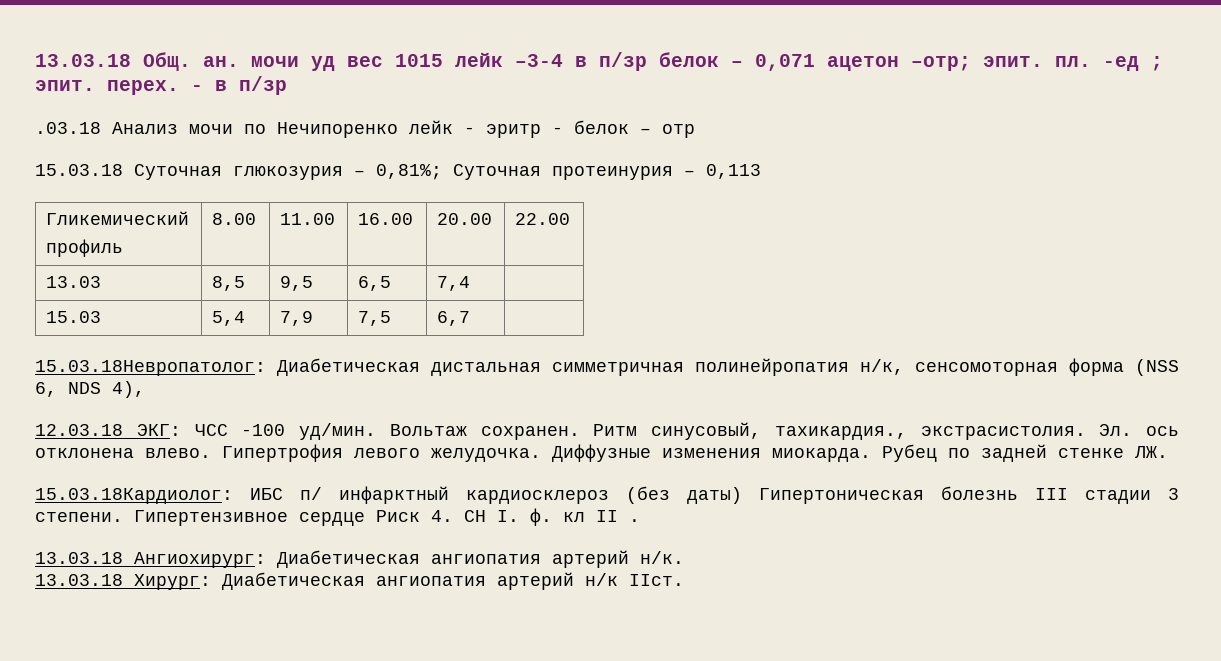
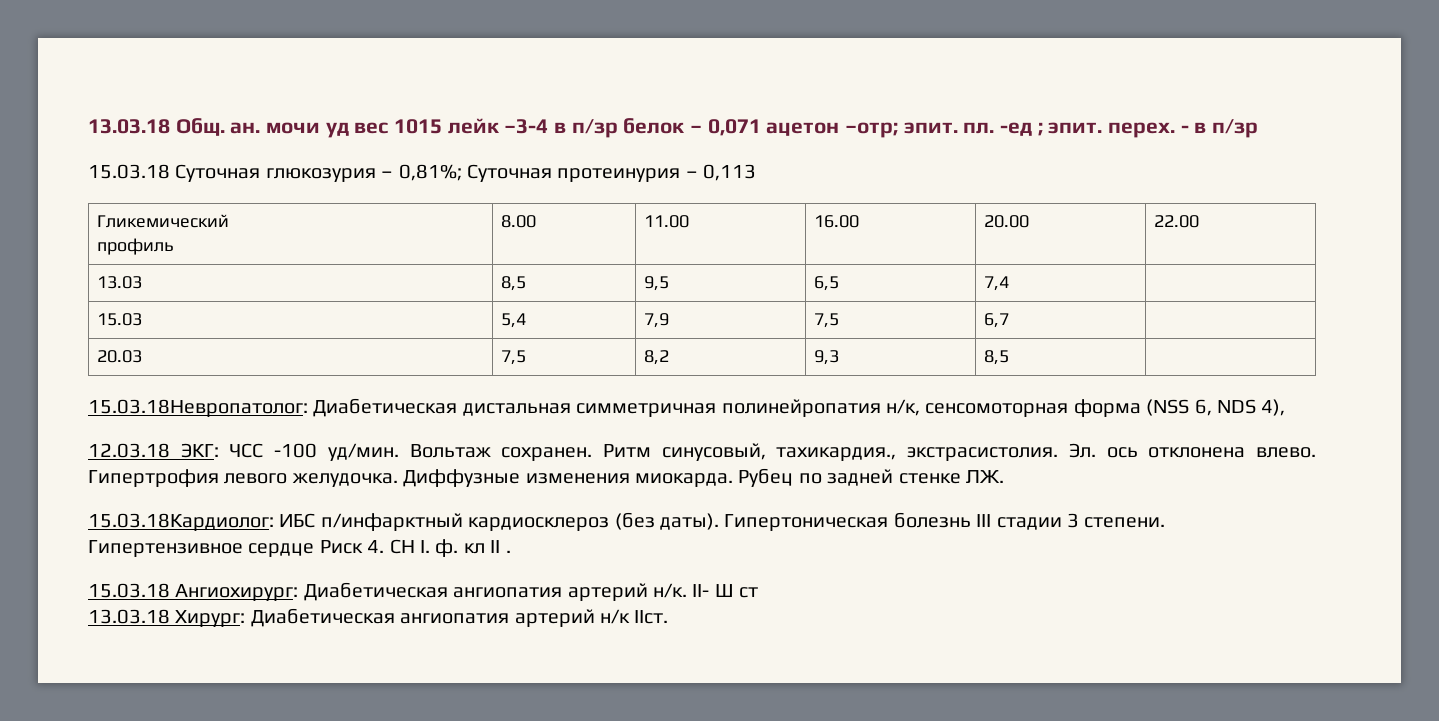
- .03.18 Анализ мочи по Нечипоренко лейк - эритр - белок – отр
+ 20.03 | 7,5 | 8,2 | 9,3 | 8,5 |
- 15.03.18Кардиолог: ИБС п/ инфарктный кардиосклероз (без даты) Гипертоническая болезнь III стадии 3 степени.
+ 15.03.18Кардиолог: ИБС п/инфарктный кардиосклероз (без даты). Гипертоническая болезнь III стадии 3 степени.
- 13.03.18 Ангиохирург: Диабетическая ангиопатия артерий н/к.
+ 15.03.18 Ангиохирург: Диабетическая ангиопатия артерий н/к. II- Ш ст

